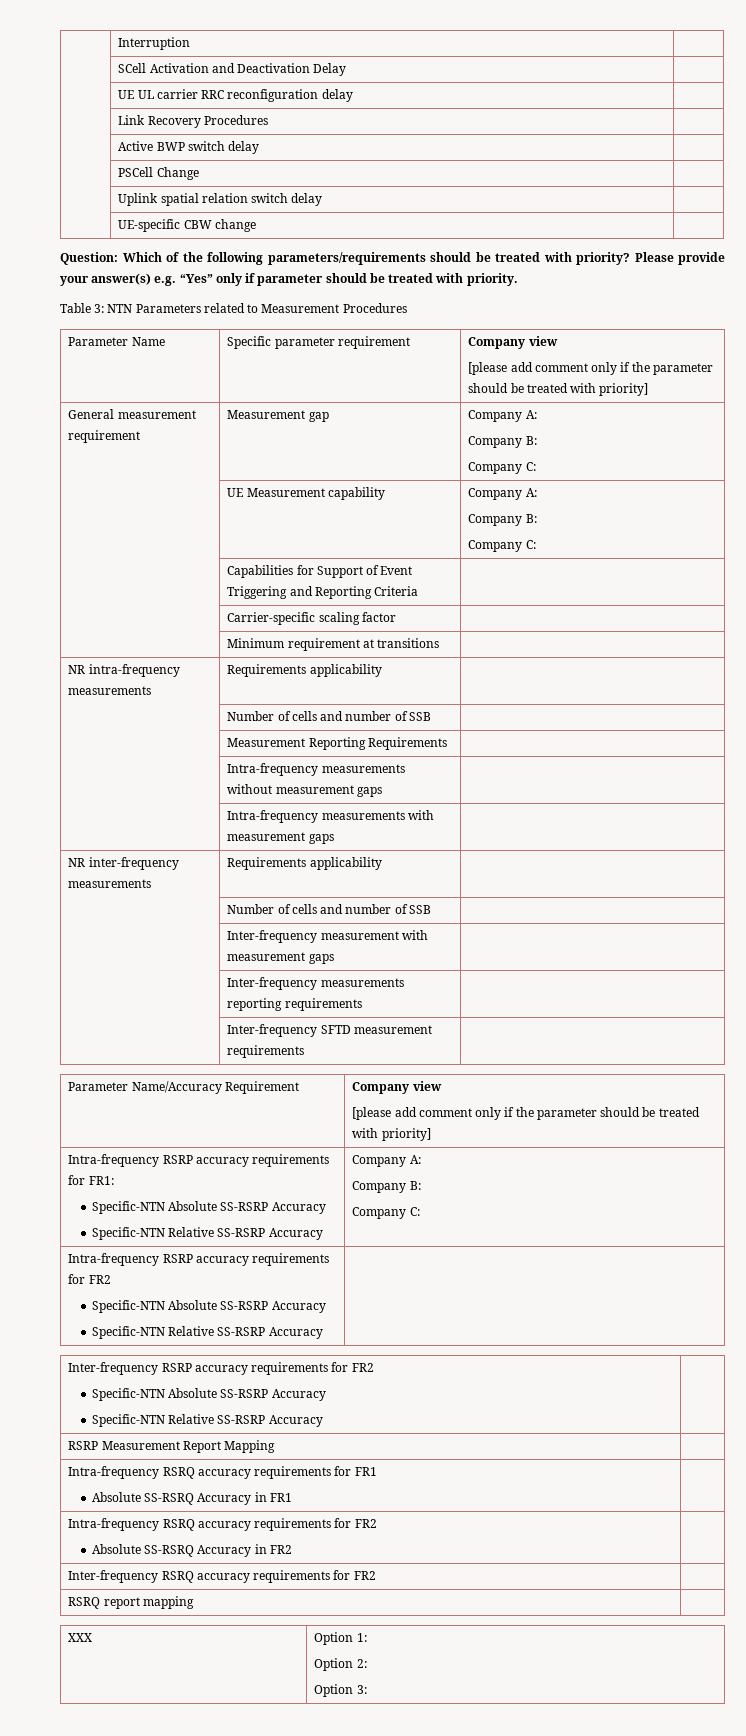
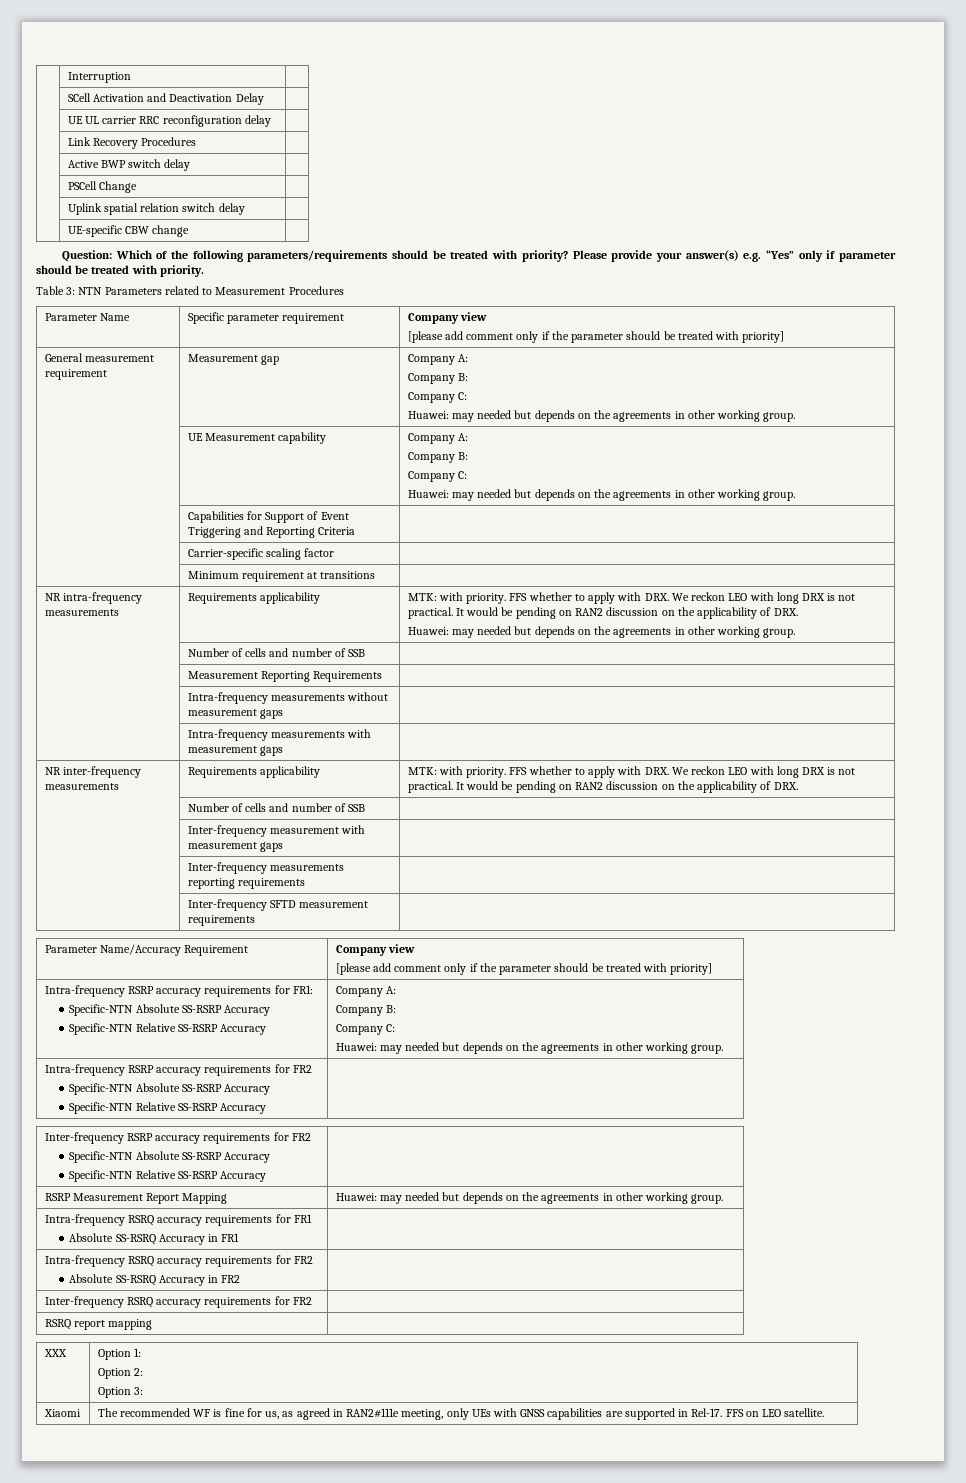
  General measurement requirement | Measurement gap | Company A:
  Company B:
  Company C:
+ Huawei: may needed but depends on the agreements in other working group.
  | UE Measurement capability | Company A:
  Company B:
  Company C:
+ Huawei: may needed but depends on the agreements in other working group.
- NR intra-frequency measurements | Requirements applicability
+ NR intra-frequency measurements | Requirements applicability | MTK: with priority. FFS whether to apply with DRX. We reckon LEO with long DRX is not practical. It would be pending on RAN2 discussion on the applicability of DRX.
+ Huawei: may needed but depends on the agreements in other working group.
- NR inter-frequency measurements | Requirements applicability |
+ NR inter-frequency measurements | Requirements applicability | MTK: with priority. FFS whether to apply with DRX. We reckon LEO with long DRX is not practical. It would be pending on RAN2 discussion on the applicability of DRX.
  Intra-frequency RSRP accuracy requirements for FR1:
  Specific-NTN Absolute SS-RSRP Accuracy
  Specific-NTN Relative SS-RSRP Accuracy | Company A:
  Company B:
  Company C:
+ Huawei: may needed but depends on the agreements in other working group.
- RSRP Measurement Report Mapping |
+ RSRP Measurement Report Mapping | Huawei: may needed but depends on the agreements in other working group.
+ Xiaomi | The recommended WF is fine for us, as agreed in RAN2#111e meeting, only UEs with GNSS capabilities are supported in Rel-17. FFS on LEO satellite.

